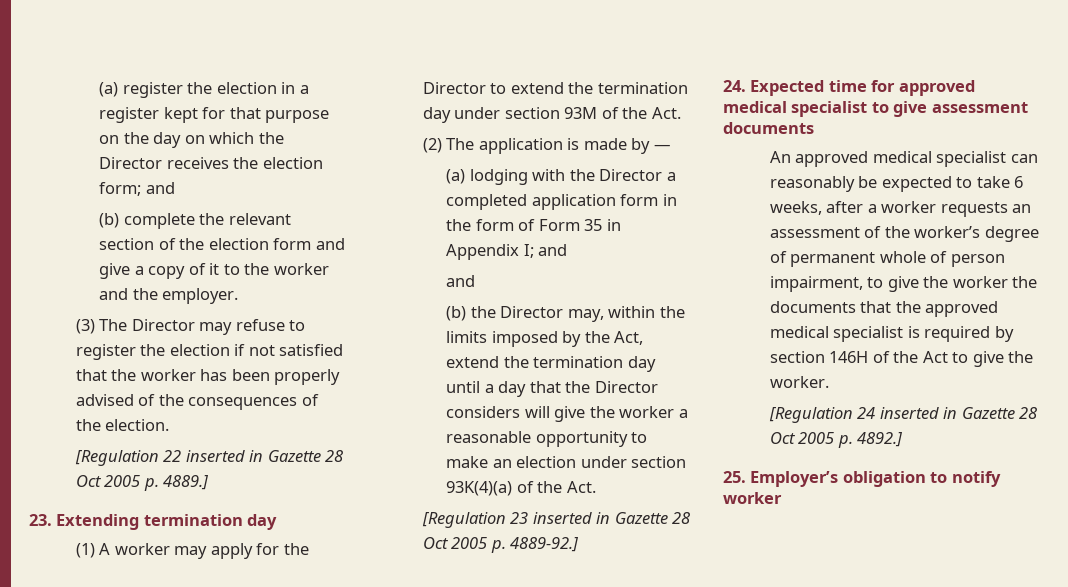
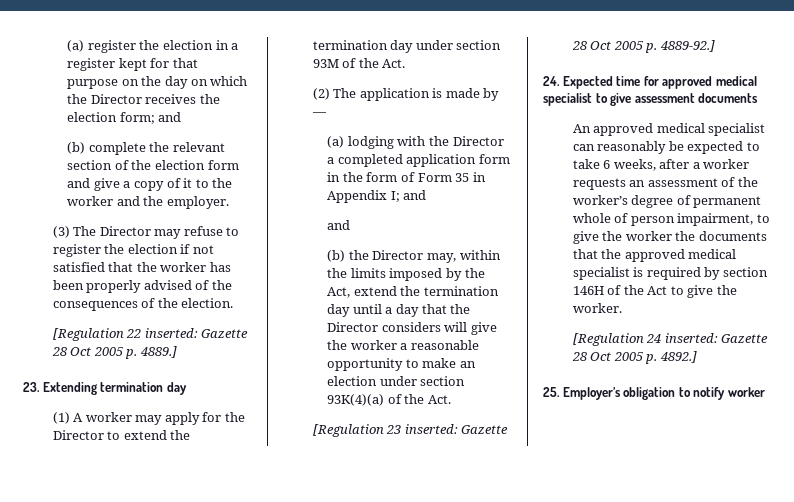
- [Regulation 22 inserted in Gazette 28 Oct 2005 p. 4889.]
+ [Regulation 22 inserted: Gazette 28 Oct 2005 p. 4889.]
- [Regulation 23 inserted in Gazette 28 Oct 2005 p. 4889-92.]
+ [Regulation 23 inserted: Gazette 28 Oct 2005 p. 4889-92.]
- [Regulation 24 inserted in Gazette 28 Oct 2005 p. 4892.]
+ [Regulation 24 inserted: Gazette 28 Oct 2005 p. 4892.]

